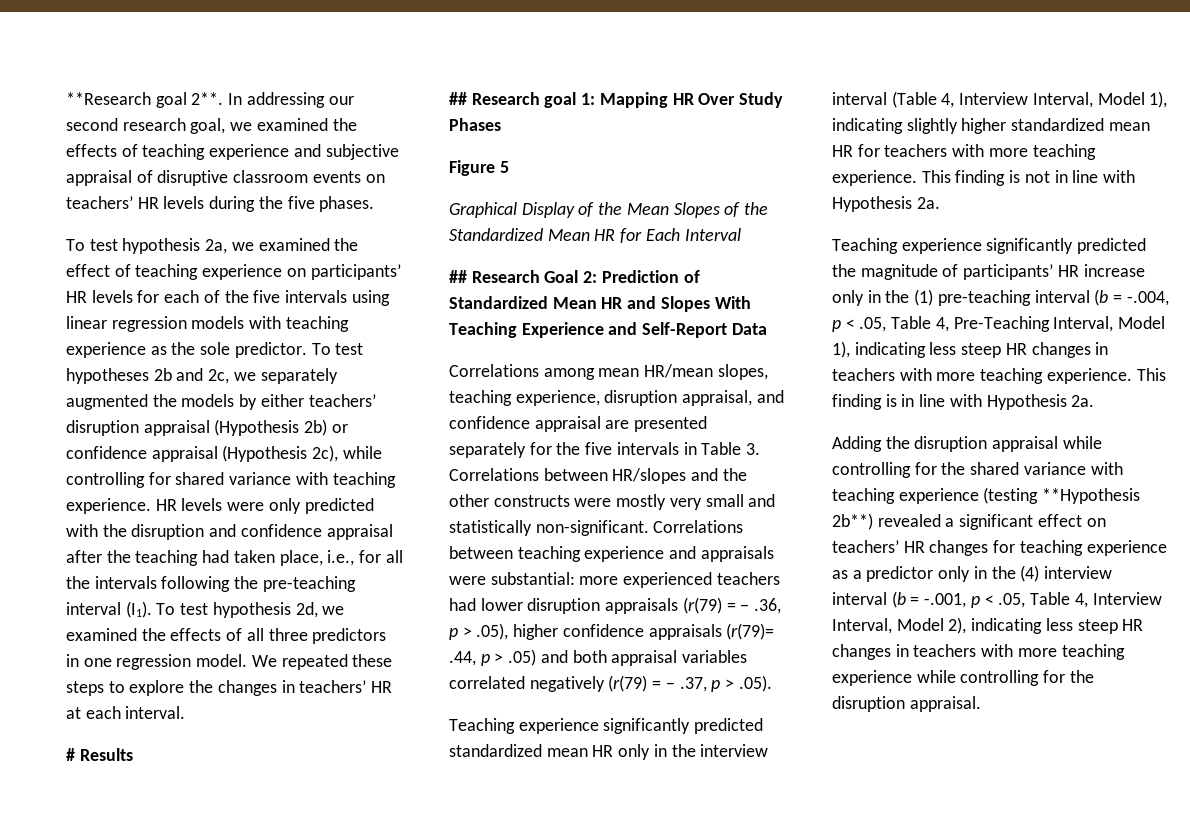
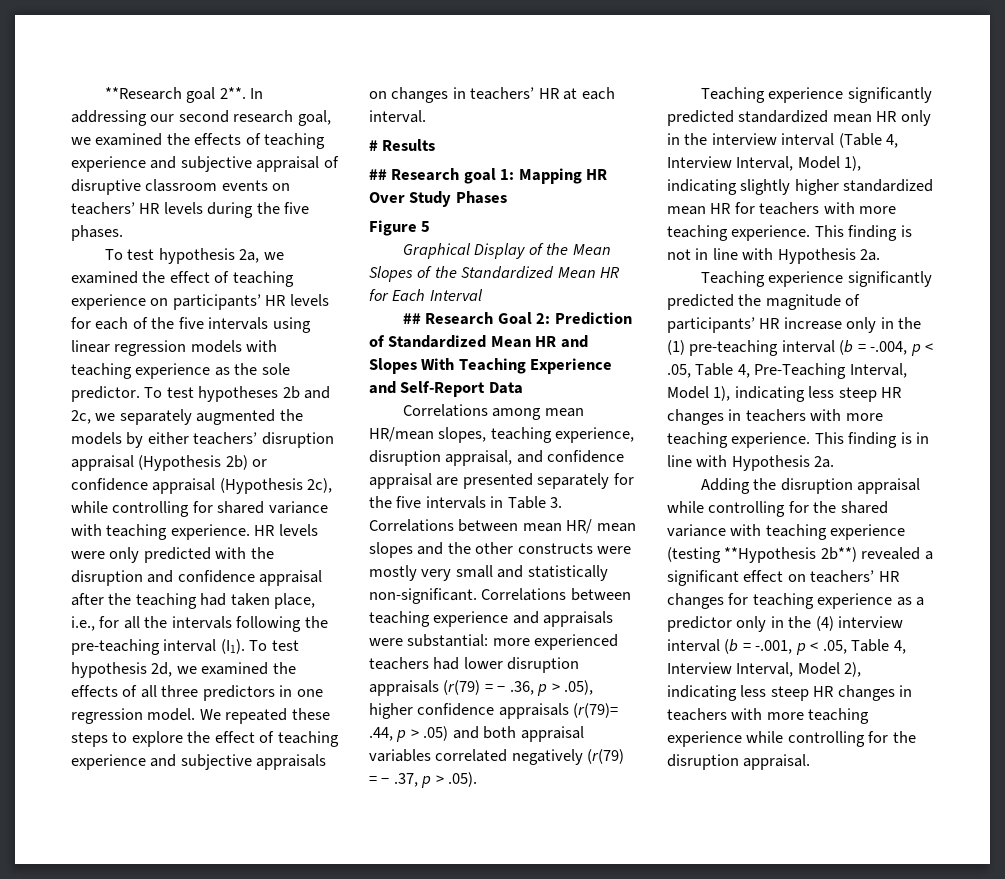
- We repeated these steps to explore the changes in teachers’ HR at each interval.
+ We repeated these steps to explore the effect of teaching experience and subjective appraisals on changes in teachers’ HR at each interval.
- Correlations among mean HR/mean slopes, teaching experience, disruption appraisal, and confidence appraisal are presented separately for the five intervals in Table 3. Correlations between HR/slopes and the other constructs were mostly very small and statistically non-significant.
+ Correlations among mean HR/mean slopes, teaching experience, disruption appraisal, and confidence appraisal are presented separately for the five intervals in Table 3. Correlations between mean HR/ mean slopes and the other constructs were mostly very small and statistically non-significant.

